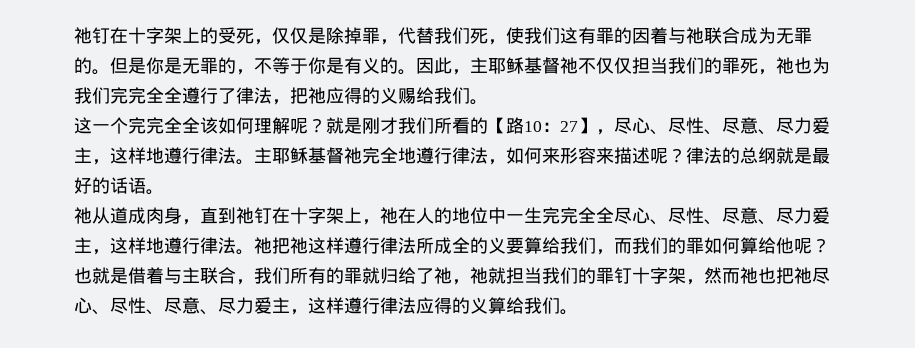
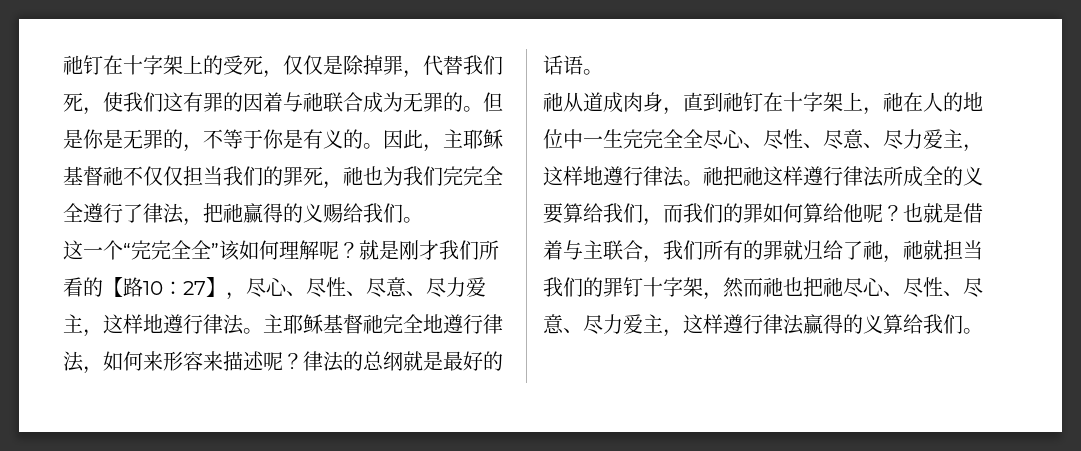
- 因此，主耶稣基督祂不仅仅担当我们的罪死，祂也为我们完完全全遵行了律法，把祂应得的义赐给我们。
+ 因此，主耶稣基督祂不仅仅担当我们的罪死，祂也为我们完完全全遵行了律法，把祂赢得的义赐给我们。
- 这一个完完全全该如何理解呢？
+ 这一个“完完全全”该如何理解呢？
- 也就是借着与主联合，我们所有的罪就归给了祂，祂就担当我们的罪钉十字架，然而祂也把祂尽心、尽性、尽意、尽力爱主，这样遵行律法应得的义算给我们。
+ 也就是借着与主联合，我们所有的罪就归给了祂，祂就担当我们的罪钉十字架，然而祂也把祂尽心、尽性、尽意、尽力爱主，这样遵行律法赢得的义算给我们。

